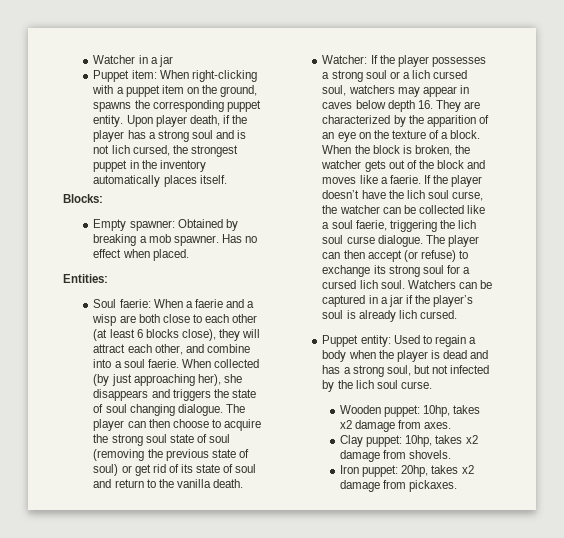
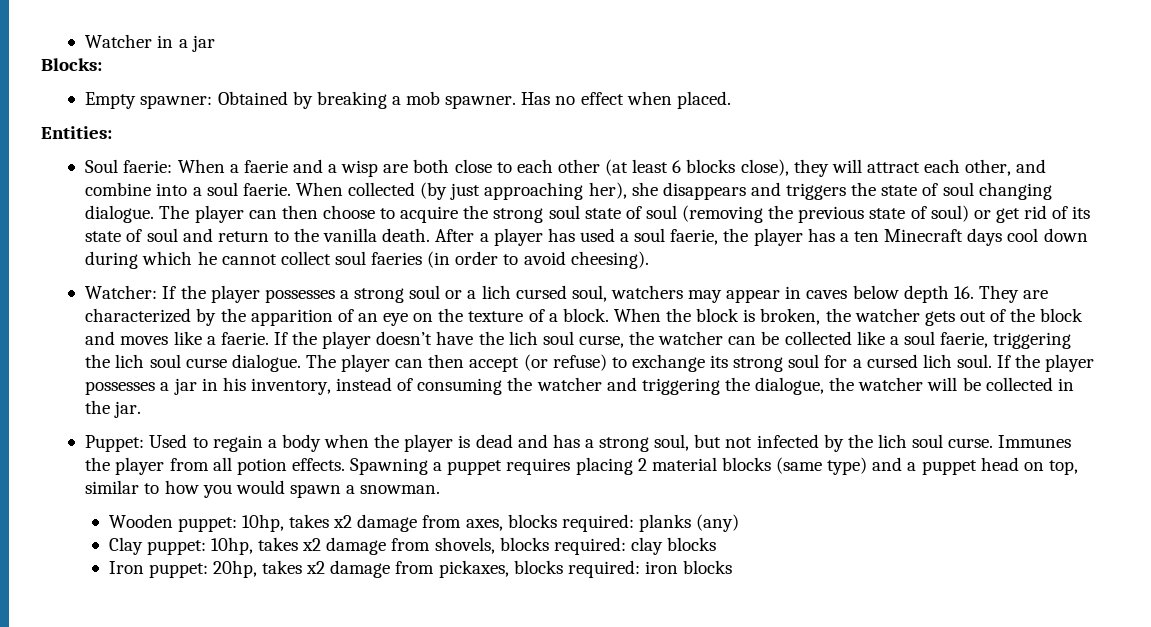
- Puppet item: When right-clicking with a puppet item on the ground, spawns the corresponding puppet entity. Upon player death, if the player has a strong soul and is not lich cursed, the strongest puppet in the inventory automatically places itself.
+ After a player has used a soul faerie, the player has a ten Minecraft days cool down during which he cannot collect soul faeries (in order to avoid cheesing).
- Watchers can be captured in a jar if the player’s soul is already lich cursed.
- Puppet entity: Used to regain a body when the player is dead and has a strong soul, but not infected by the lich soul curse.
+ If the player possesses a jar in his inventory, instead of consuming the watcher and triggering the dialogue, the watcher will be collected in the jar.
+ Puppet: Used to regain a body when the player is dead and has a strong soul, but not infected by the lich soul curse. Immunes the player from all potion effects. Spawning a puppet requires placing 2 material blocks (same type) and a puppet head on top, similar to how you would spawn a snowman.
- Wooden puppet: 10hp, takes x2 damage from axes.
+ Wooden puppet: 10hp, takes x2 damage from axes, blocks required: planks (any)
- Clay puppet: 10hp, takes x2 damage from shovels.
+ Clay puppet: 10hp, takes x2 damage from shovels, blocks required: clay blocks
- Iron puppet: 20hp, takes x2 damage from pickaxes.
+ Iron puppet: 20hp, takes x2 damage from pickaxes, blocks required: iron blocks

